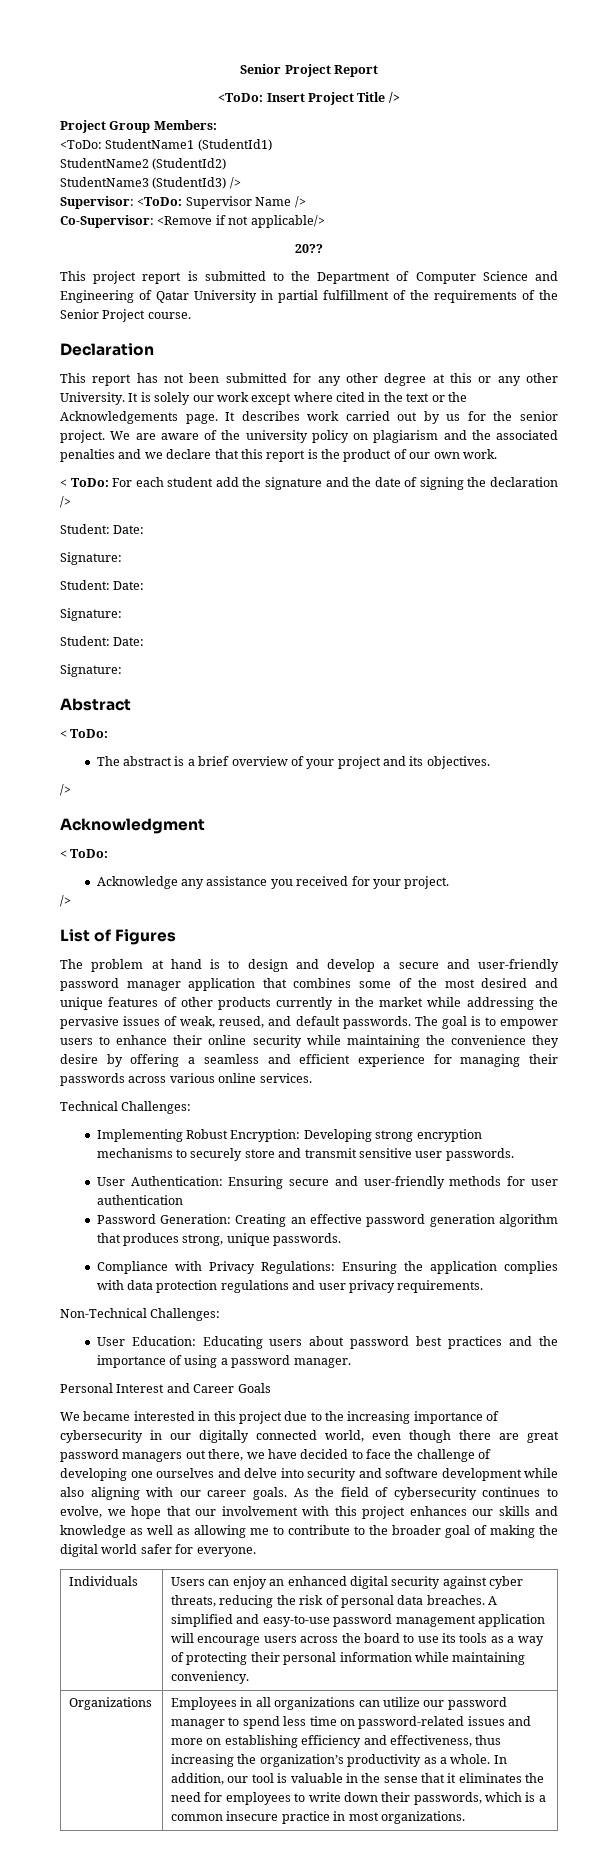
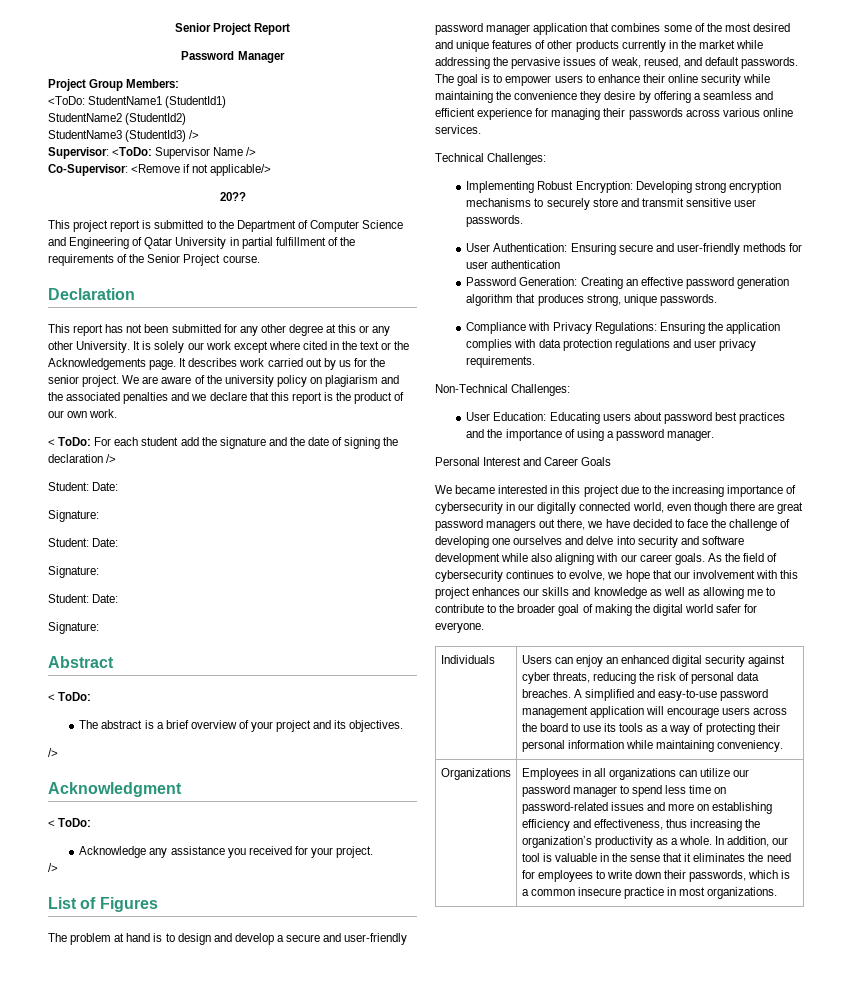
- <ToDo: Insert Project Title />
+ Password Manager

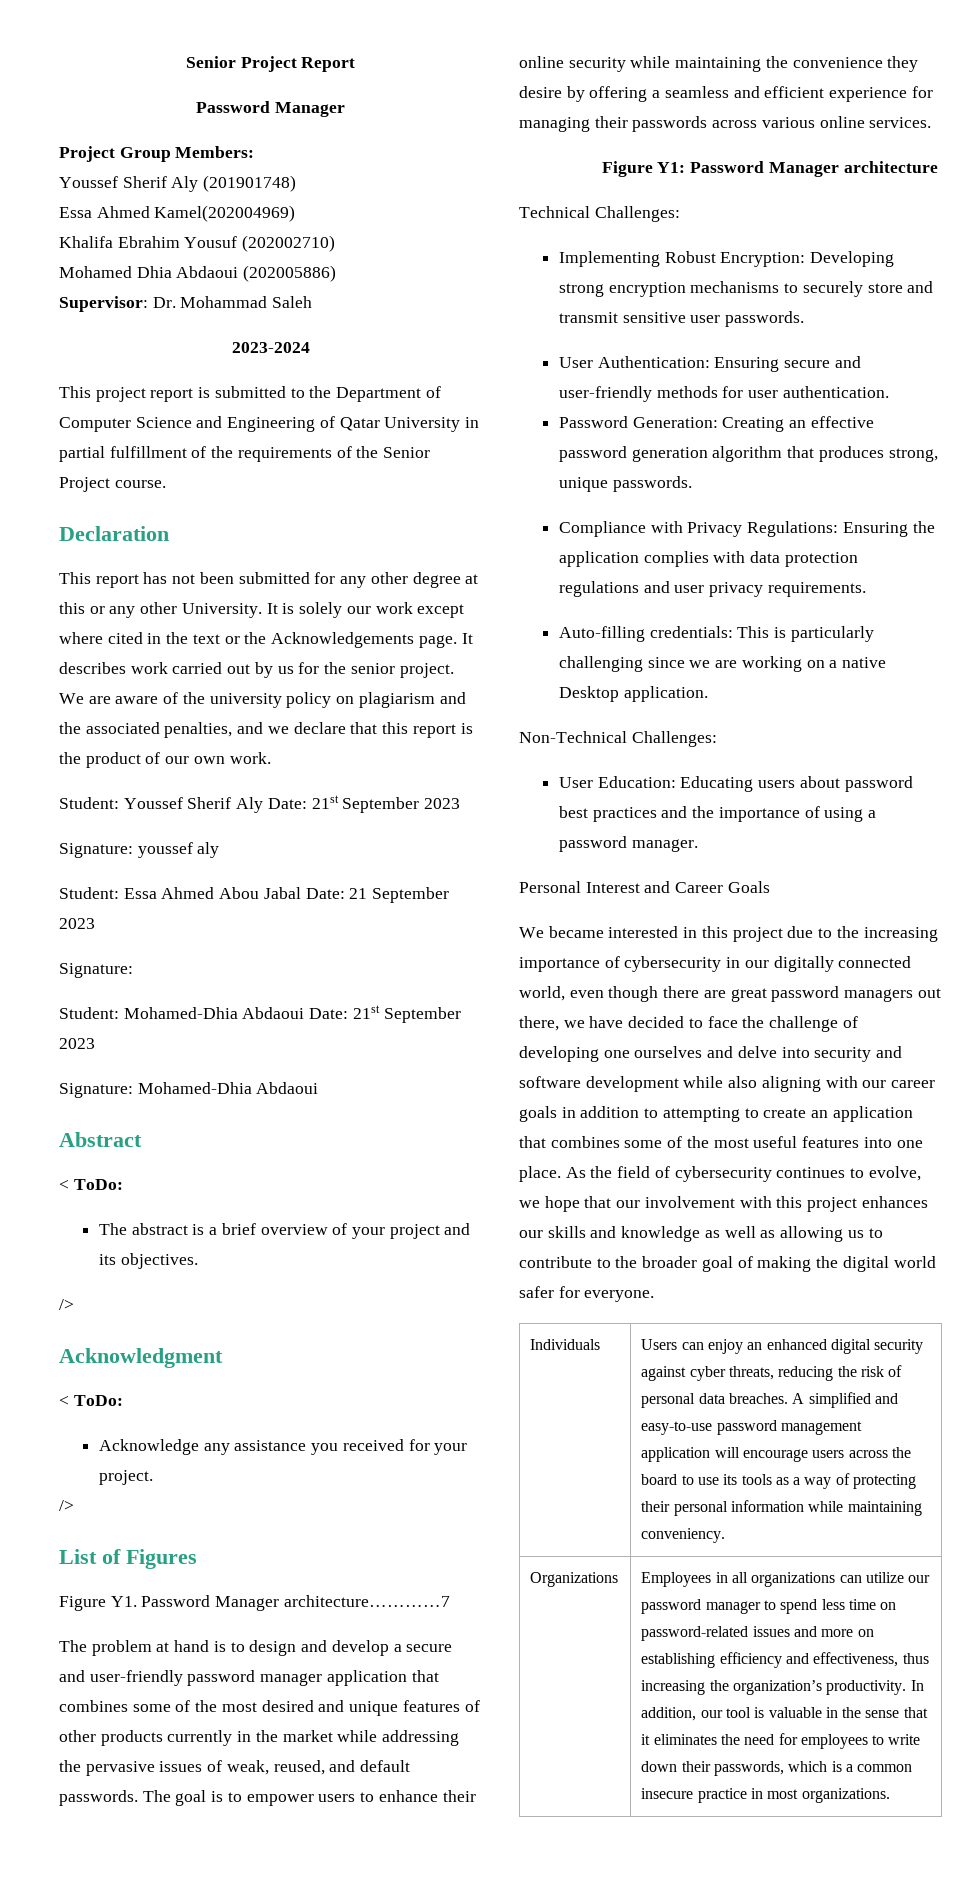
- <ToDo: StudentName1 (StudentId1)
- StudentName2 (StudentId2)
- StudentName3 (StudentId3) />
- Supervisor: <ToDo: Supervisor Name />
- Co-Supervisor: <Remove if not applicable/>
- 20??
+ Youssef Sherif Aly (201901748)
+ Essa Ahmed Kamel(202004969)
+ Khalifa Ebrahim Yousuf (202002710)
+ Mohamed Dhia Abdaoui (202005886)
+ Supervisor: Dr. Mohammad Saleh
+ 2023-2024
- We are aware of the university policy on plagiarism and the associated penalties and we declare that this report is the product of our own work.
+ We are aware of the university policy on plagiarism and the associated penalties, and we declare that this report is the product of our own work.
- < ToDo: For each student add the signature and the date of signing the declaration />
- Student: Date:
+ Student: Youssef Sherif Aly Date: 21st September 2023
+ Signature: youssef aly
+ Student: Essa Ahmed Abou Jabal Date: 21 September 2023
  Signature:
- Student: Date:
- Signature:
- Student: Date:
- Signature:
+ Student: Mohamed-Dhia Abdaoui Date: 21st September 2023
+ Signature: Mohamed-Dhia Abdaoui
+ Figure Y1. Password Manager architecture…………7
+ Figure Y1: Password Manager architecture
- User Authentication: Ensuring secure and user-friendly methods for user authentication
+ User Authentication: Ensuring secure and user-friendly methods for user authentication.
+ Auto-filling credentials: This is particularly challenging since we are working on a native Desktop application.
- We became interested in this project due to the increasing importance of cybersecurity in our digitally connected world, even though there are great password managers out there, we have decided to face the challenge of developing one ourselves and delve into security and software development while also aligning with our career goals.
+ We became interested in this project due to the increasing importance of cybersecurity in our digitally connected world, even though there are great password managers out there, we have decided to face the challenge of developing one ourselves and delve into security and software development while also aligning with our career goals in addition to attempting to create an application that combines some of the most useful features into one place.
- As the field of cybersecurity continues to evolve, we hope that our involvement with this project enhances our skills and knowledge as well as allowing me to contribute to the broader goal of making the digital world safer for everyone.
+ As the field of cybersecurity continues to evolve, we hope that our involvement with this project enhances our skills and knowledge as well as allowing us to contribute to the broader goal of making the digital world safer for everyone.
- Employees in all organizations can utilize our password manager to spend less time on password-related issues and more on establishing efficiency and effectiveness, thus increasing the organization’s productivity as a whole.
+ Employees in all organizations can utilize our password manager to spend less time on password-related issues and more on establishing efficiency and effectiveness, thus increasing the organization’s productivity.

